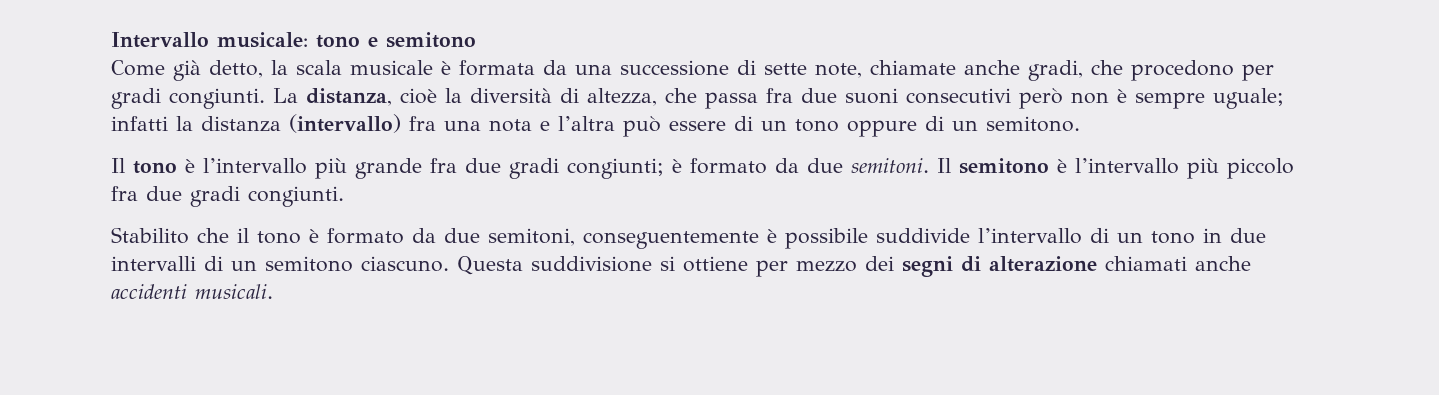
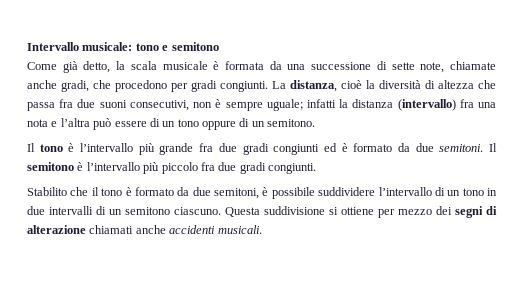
- La distanza, cioè la diversità di altezza, che passa fra due suoni consecutivi però non è sempre uguale; infatti la distanza (intervallo) fra una nota e l’altra può essere di un tono oppure di un semitono.
+ La distanza, cioè la diversità di altezza che passa fra due suoni consecutivi, non è sempre uguale; infatti la distanza (intervallo) fra una nota e l’altra può essere di un tono oppure di un semitono.
- Il tono è l’intervallo più grande fra due gradi congiunti; è formato da due semitoni.
+ Il tono è l’intervallo più grande fra due gradi congiunti ed è formato da due semitoni.
- Stabilito che il tono è formato da due semitoni, conseguentemente è possibile suddivide l’intervallo di un tono in due intervalli di un semitono ciascuno.
+ Stabilito che il tono è formato da due semitoni, è possibile suddividere l’intervallo di un tono in due intervalli di un semitono ciascuno.

